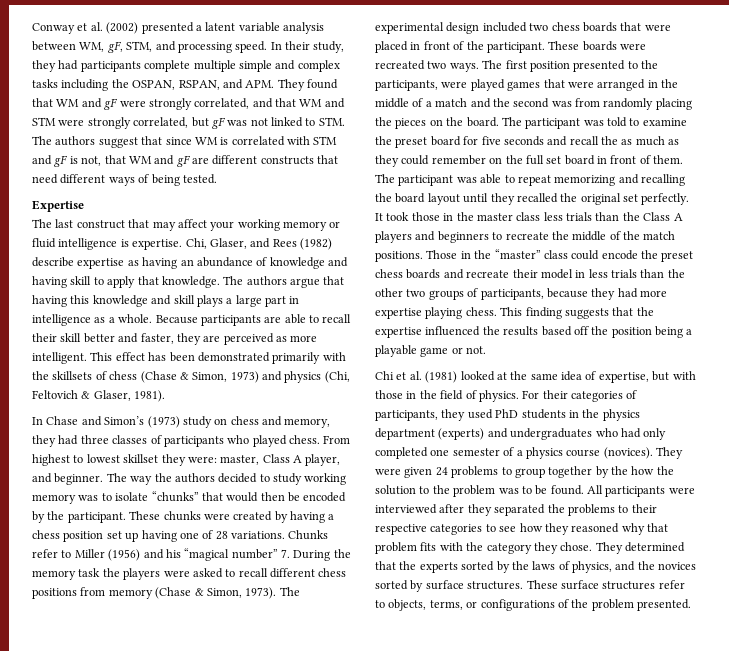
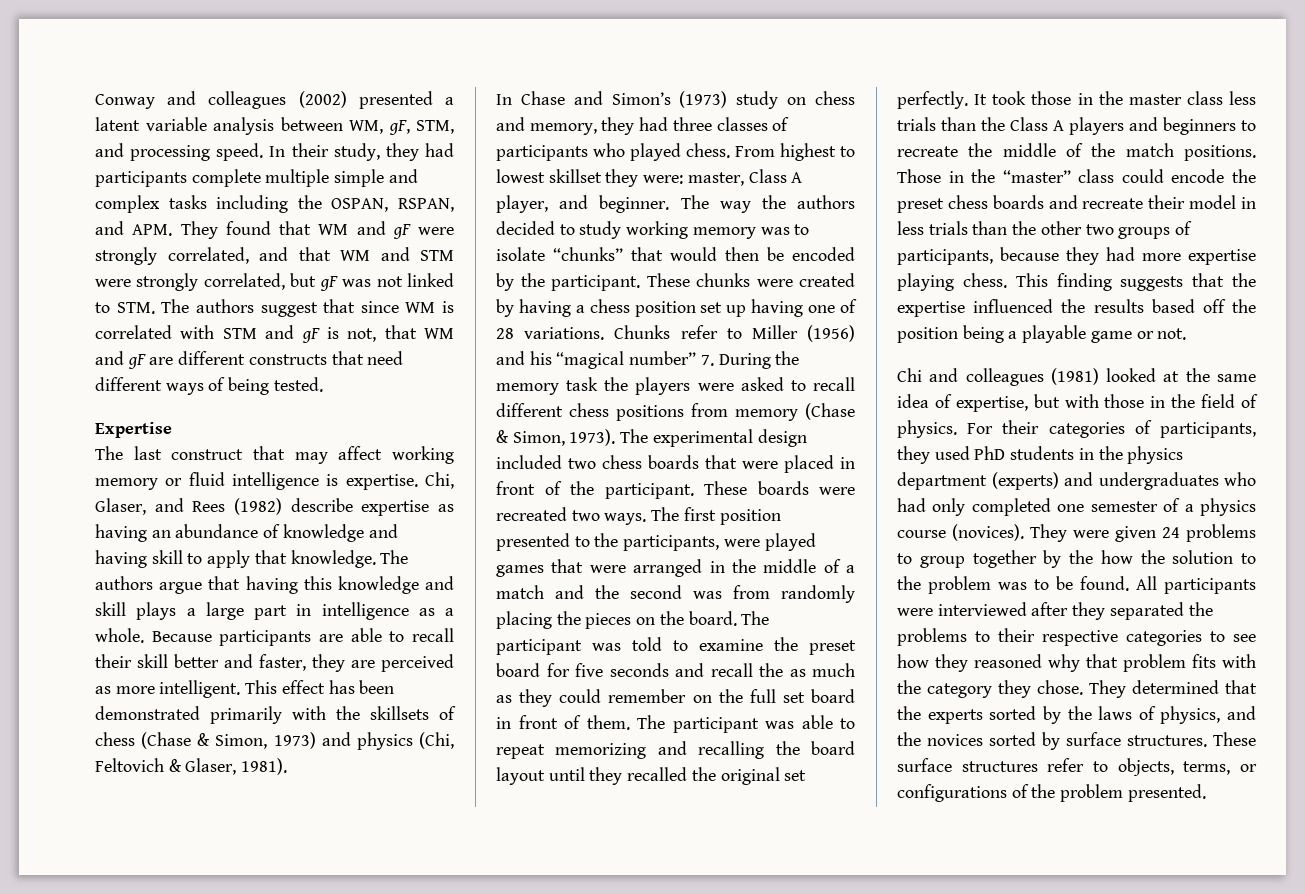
- Conway et al. (2002) presented a latent variable analysis between WM, gF, STM, and processing speed.
+ Conway and colleagues (2002) presented a latent variable analysis between WM, gF, STM, and processing speed.
- The last construct that may affect your working memory or fluid intelligence is expertise.
+ The last construct that may affect working memory or fluid intelligence is expertise.
- Chi et al. (1981) looked at the same idea of expertise, but with those in the field of physics.
+ Chi and colleagues (1981) looked at the same idea of expertise, but with those in the field of physics.

